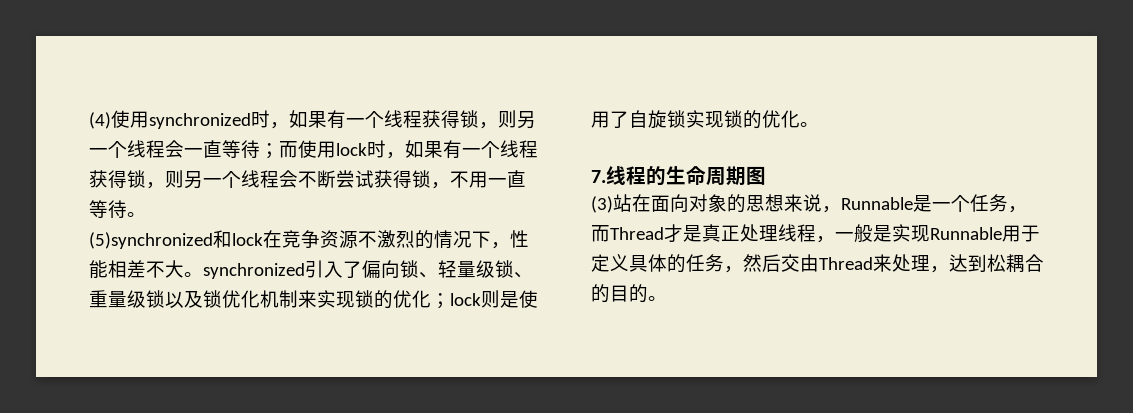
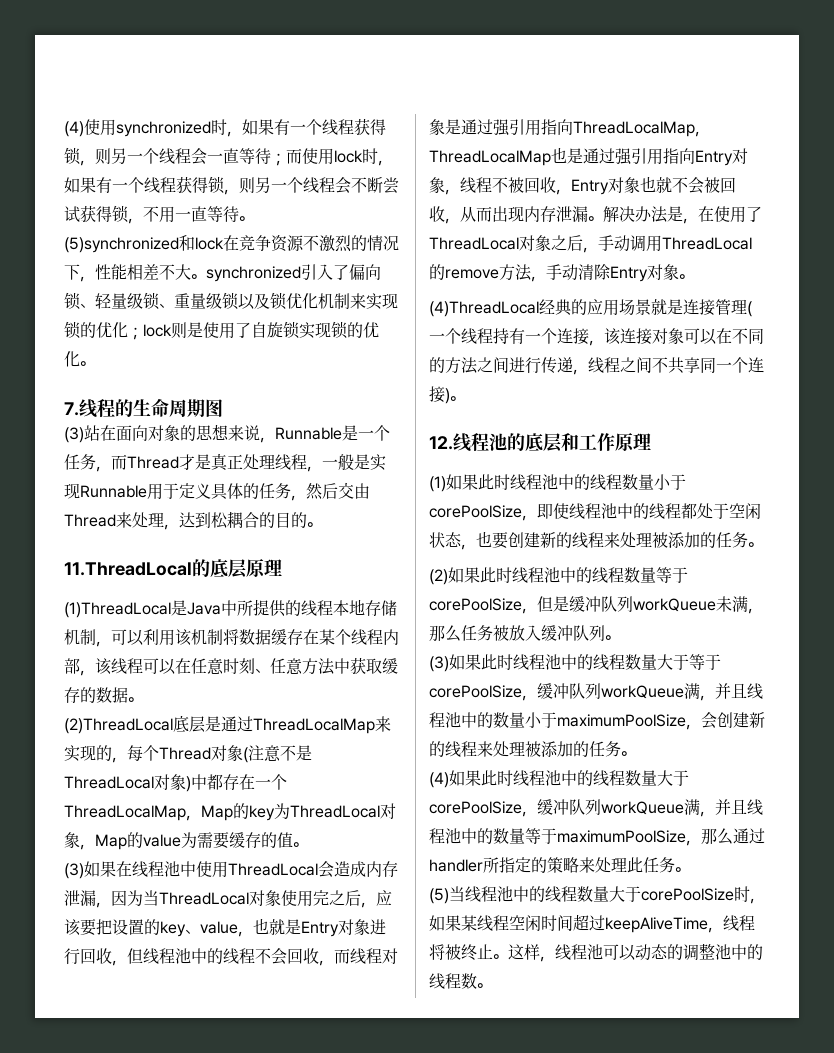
+ 11.ThreadLocal的底层原理
+ (1)ThreadLocal是Java中所提供的线程本地存储机制，可以利用该机制将数据缓存在某个线程内部，该线程可以在任意时刻、任意方法中获取缓存的数据。
+ (2)ThreadLocal底层是通过ThreadLocalMap来实现的，每个Thread对象(注意不是ThreadLocal对象)中都存在一个ThreadLocalMap，Map的key为ThreadLocal对象，Map的value为需要缓存的值。
+ (3)如果在线程池中使用ThreadLocal会造成内存泄漏，因为当ThreadLocal对象使用完之后，应该要把设置的key、value，也就是Entry对象进行回收，但线程池中的线程不会回收，而线程对象是通过强引用指向ThreadLocalMap，ThreadLocalMap也是通过强引用指向Entry对象，线程不被回收，Entry对象也就不会被回收，从而出现内存泄漏。解决办法是，在使用了ThreadLocal对象之后，手动调用ThreadLocal的remove方法，手动清除Entry对象。
+ (4)ThreadLocal经典的应用场景就是连接管理(一个线程持有一个连接，该连接对象可以在不同的方法之间进行传递，线程之间不共享同一个连接)。
+ 12.线程池的底层和工作原理
+ (1)如果此时线程池中的线程数量小于corePoolSize，即使线程池中的线程都处于空闲状态，也要创建新的线程来处理被添加的任务。
+ (2)如果此时线程池中的线程数量等于corePoolSize，但是缓冲队列workQueue未满，那么任务被放入缓冲队列。
+ (3)如果此时线程池中的线程数量大于等于corePoolSize，缓冲队列workQueue满，并且线程池中的数量小于maximumPoolSize，会创建新的线程来处理被添加的任务。
+ (4)如果此时线程池中的线程数量大于corePoolSize，缓冲队列workQueue满，并且线程池中的数量等于maximumPoolSize，那么通过handler所指定的策略来处理此任务。
+ (5)当线程池中的线程数量大于corePoolSize时，如果某线程空闲时间超过keepAliveTime，线程将被终止。这样，线程池可以动态的调整池中的线程数。

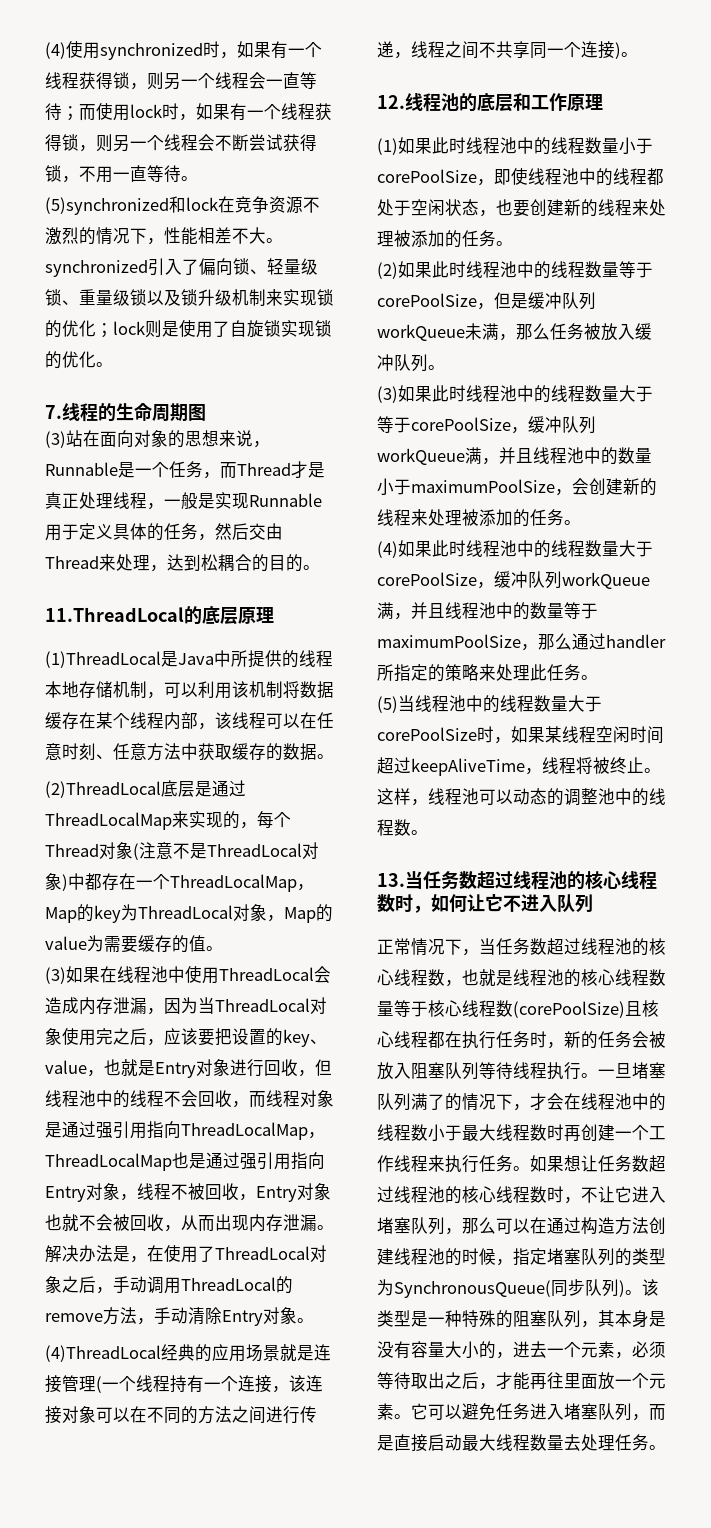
- (5)synchronized和lock在竞争资源不激烈的情况下，性能相差不大。synchronized引入了偏向锁、轻量级锁、重量级锁以及锁优化机制来实现锁的优化；lock则是使用了自旋锁实现锁的优化。
+ (5)synchronized和lock在竞争资源不激烈的情况下，性能相差不大。synchronized引入了偏向锁、轻量级锁、重量级锁以及锁升级机制来实现锁的优化；lock则是使用了自旋锁实现锁的优化。
+ 13.当任务数超过线程池的核心线程数时，如何让它不进入队列
+ 正常情况下，当任务数超过线程池的核心线程数，也就是线程池的核心线程数量等于核心线程数(corePoolSize)且核心线程都在执行任务时，新的任务会被放入阻塞队列等待线程执行。一旦堵塞队列满了的情况下，才会在线程池中的线程数小于最大线程数时再创建一个工作线程来执行任务。如果想让任务数超过线程池的核心线程数时，不让它进入堵塞队列，那么可以在通过构造方法创建线程池的时候，指定堵塞队列的类型为SynchronousQueue(同步队列)。该类型是一种特殊的阻塞队列，其本身是没有容量大小的，进去一个元素，必须等待取出之后，才能再往里面放一个元素。它可以避免任务进入堵塞队列，而是直接启动最大线程数量去处理任务。

